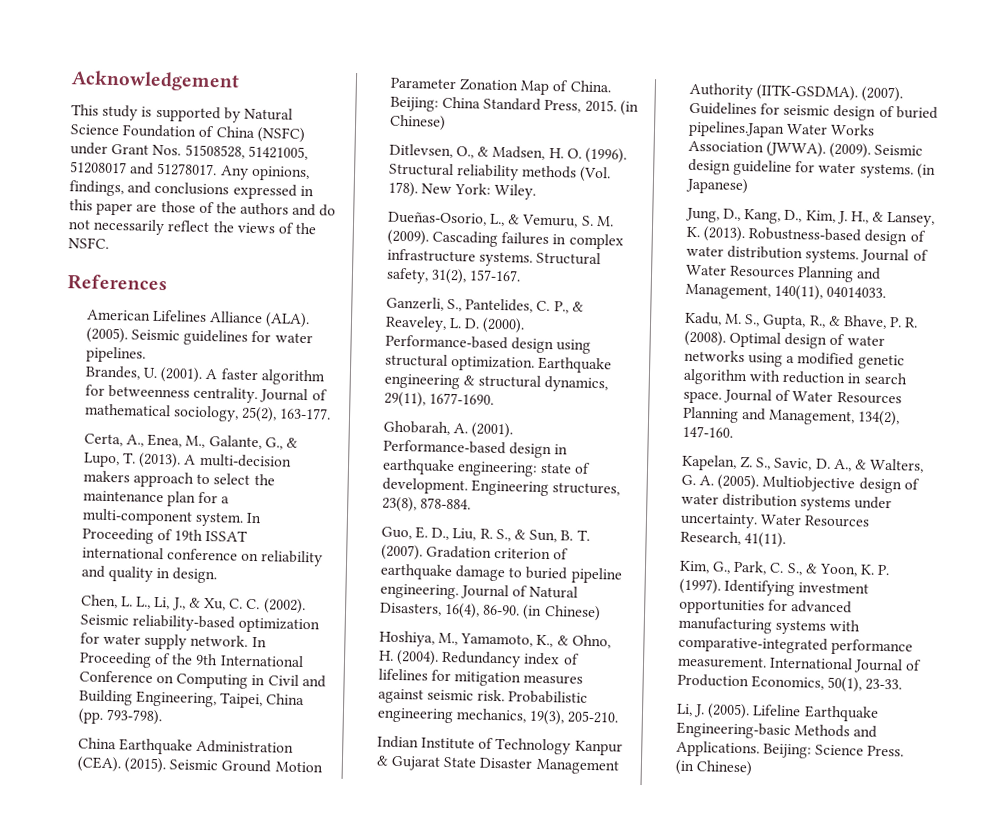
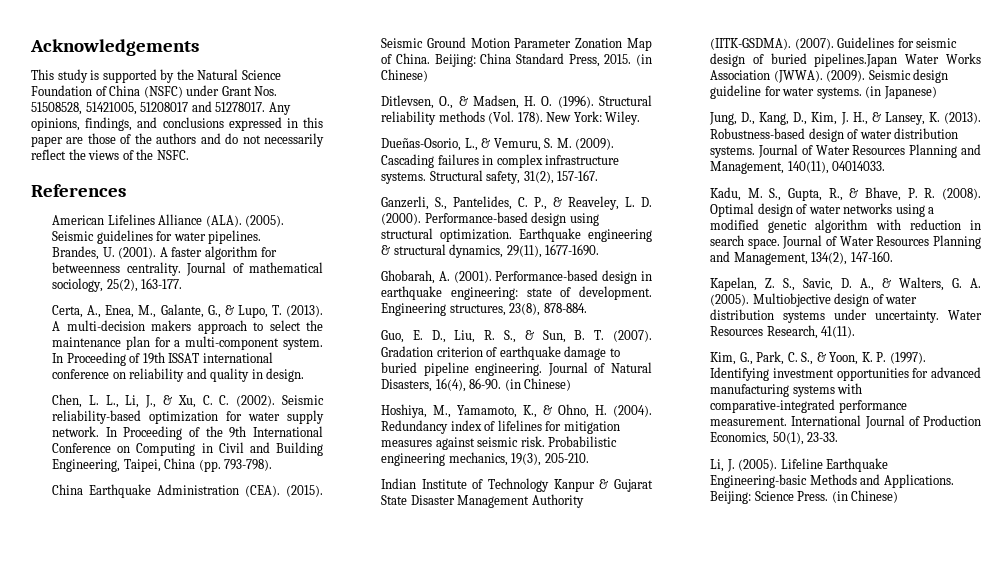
- Acknowledgement
+ Acknowledgements
- This study is supported by Natural Science Foundation of China (NSFC) under Grant Nos. 51508528, 51421005, 51208017 and 51278017.
+ This study is supported by the Natural Science Foundation of China (NSFC) under Grant Nos. 51508528, 51421005, 51208017 and 51278017.

